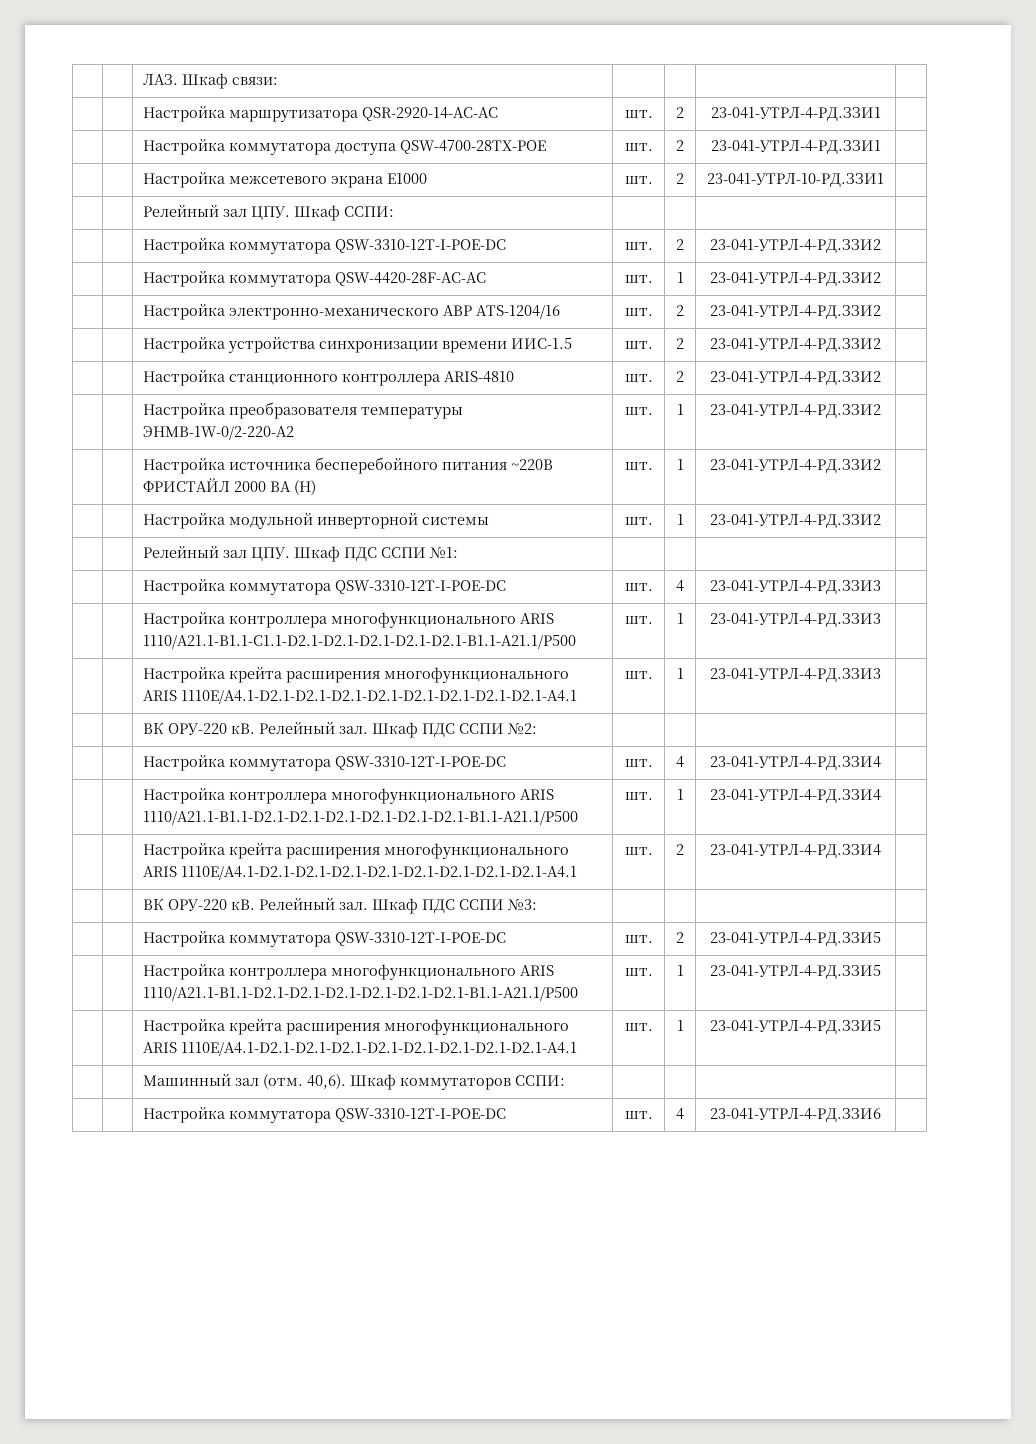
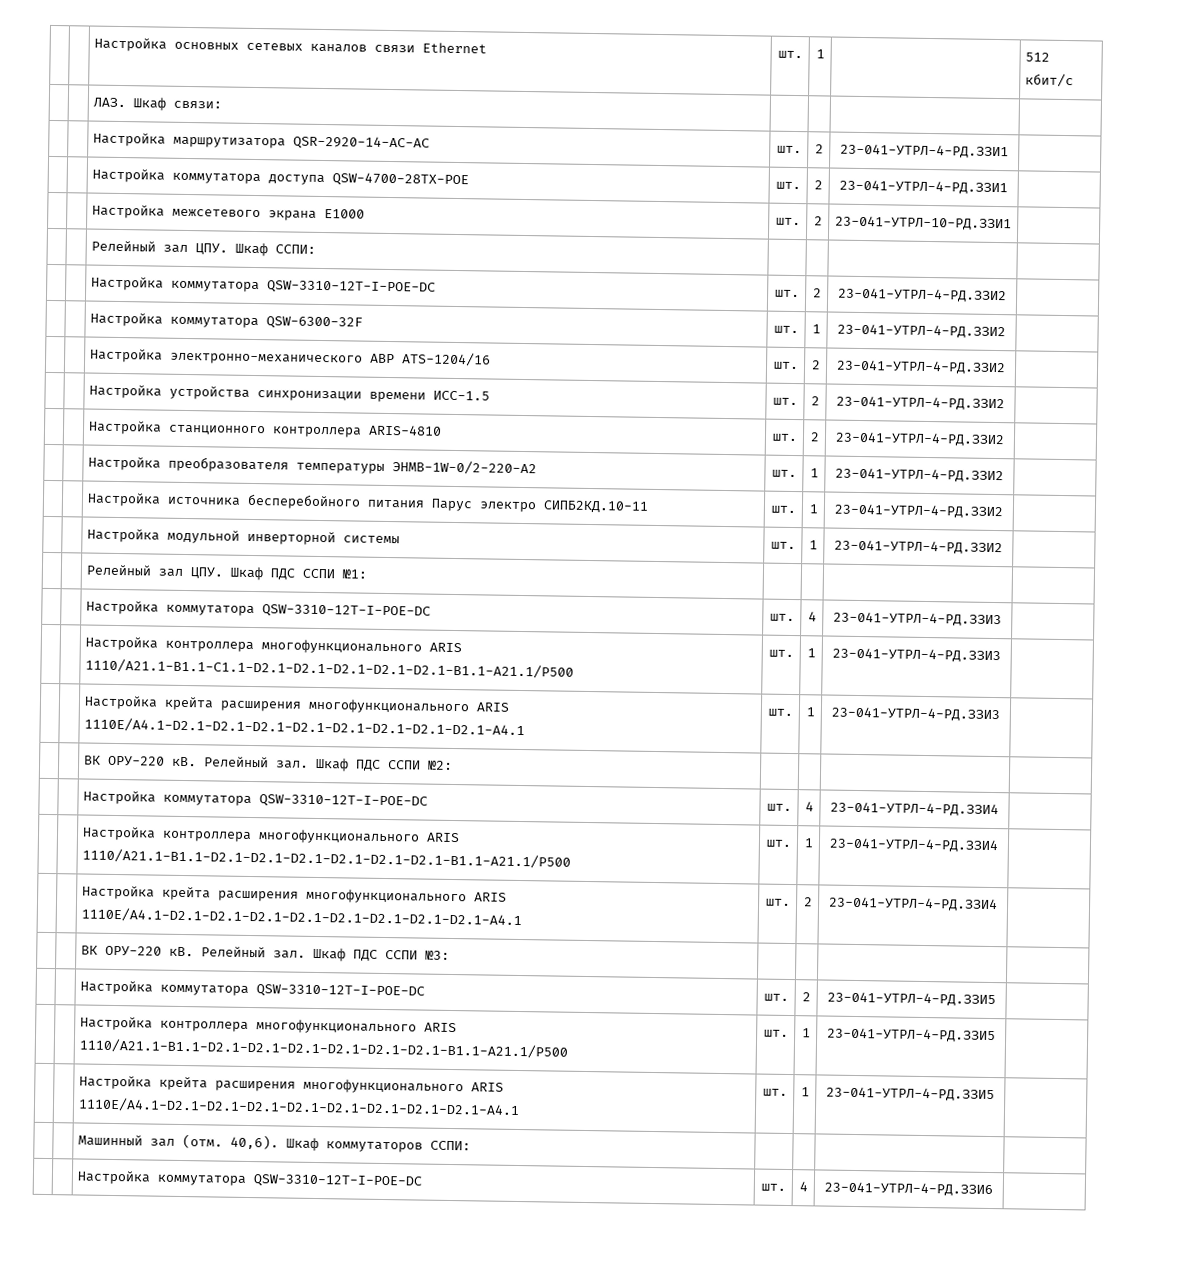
+ | | Настройка основных сетевых каналов связи Ethernet | шт. | 1 | | 512 кбит/с
- | | Настройка коммутатора QSW-4420-28F-AC-АC | шт. | 1 | 23-041-УТРЛ-4-РД.ЗЗИ2 |
+ | | Настройка коммутатора QSW-6300-32F | шт. | 1 | 23-041-УТРЛ-4-РД.ЗЗИ2 |
- | | Настройка устройства синхронизации времени ИИС-1.5 | шт. | 2 | 23-041-УТРЛ-4-РД.ЗЗИ2 |
+ | | Настройка устройства синхронизации времени ИСС-1.5 | шт. | 2 | 23-041-УТРЛ-4-РД.ЗЗИ2 |
- | | Настройка источника бесперебойного питания ~220В ФРИСТАЙЛ 2000 ВА (Н) | шт. | 1 | 23-041-УТРЛ-4-РД.ЗЗИ2 |
+ | | Настройка источника бесперебойного питания Парус электро СИПБ2КД.10-11 | шт. | 1 | 23-041-УТРЛ-4-РД.ЗЗИ2 |

